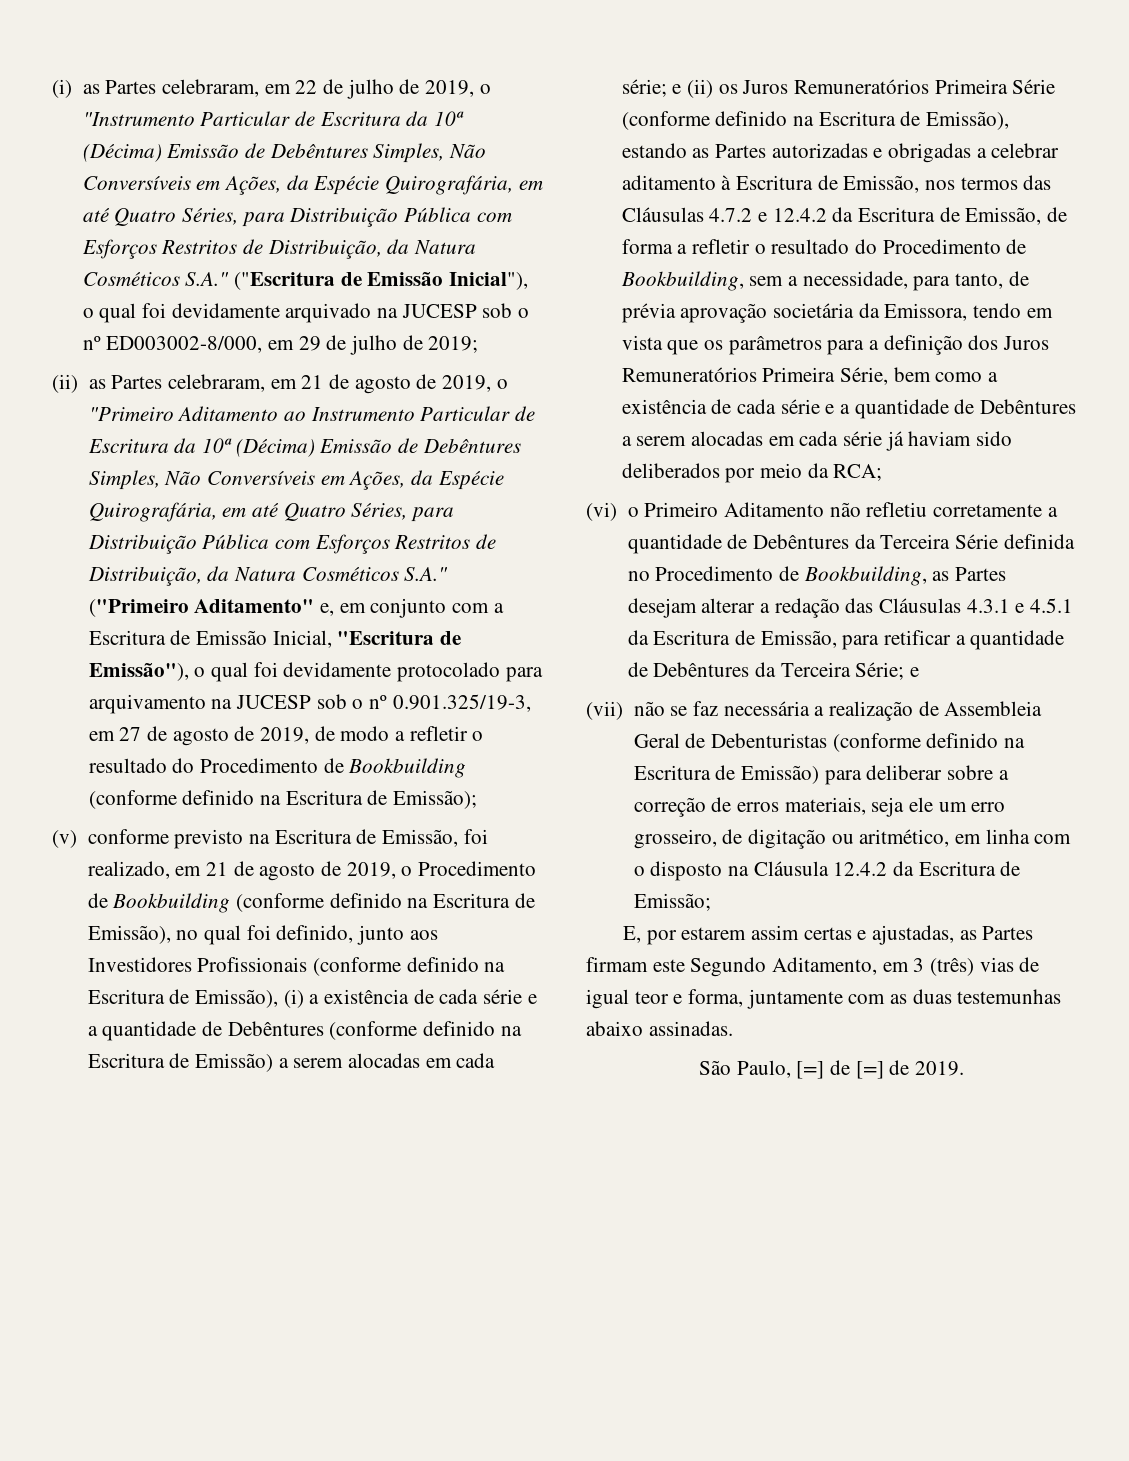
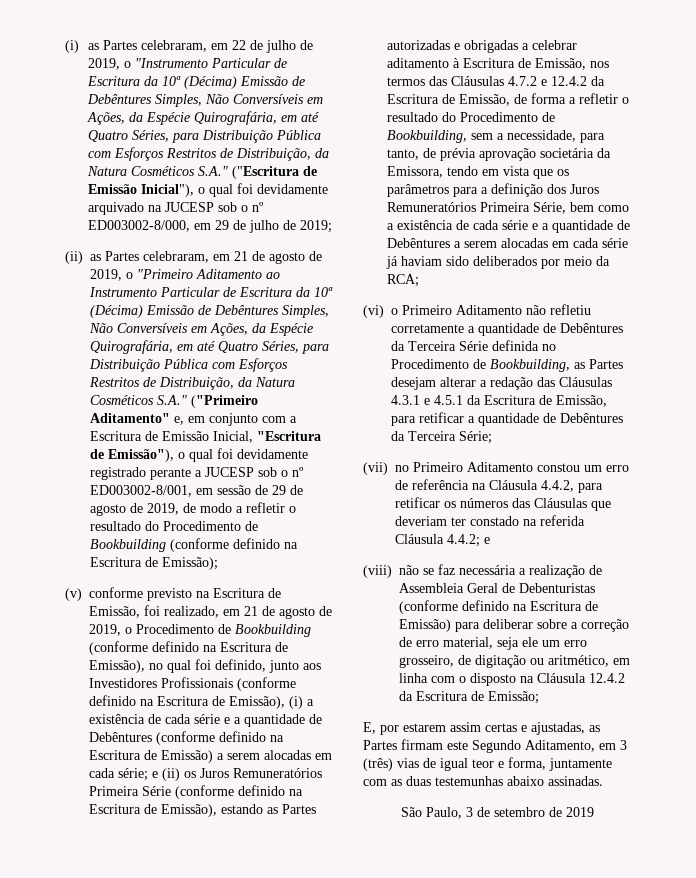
- (ii) as Partes celebraram, em 21 de agosto de 2019, o "Primeiro Aditamento ao Instrumento Particular de Escritura da 10ª (Décima) Emissão de Debêntures Simples, Não Conversíveis em Ações, da Espécie Quirografária, em até Quatro Séries, para Distribuição Pública com Esforços Restritos de Distribuição, da Natura Cosméticos S.A." ("Primeiro Aditamento" e, em conjunto com a Escritura de Emissão Inicial, "Escritura de Emissão"), o qual foi devidamente protocolado para arquivamento na JUCESP sob o nº 0.901.325/19-3, em 27 de agosto de 2019, de modo a refletir o resultado do Procedimento de Bookbuilding (conforme definido na Escritura de Emissão);
+ (ii) as Partes celebraram, em 21 de agosto de 2019, o "Primeiro Aditamento ao Instrumento Particular de Escritura da 10ª (Décima) Emissão de Debêntures Simples, Não Conversíveis em Ações, da Espécie Quirografária, em até Quatro Séries, para Distribuição Pública com Esforços Restritos de Distribuição, da Natura Cosméticos S.A." ("Primeiro Aditamento" e, em conjunto com a Escritura de Emissão Inicial, "Escritura de Emissão"), o qual foi devidamente registrado perante a JUCESP sob o nº ED003002-8/001, em sessão de 29 de agosto de 2019, de modo a refletir o resultado do Procedimento de Bookbuilding (conforme definido na Escritura de Emissão);
- (vi) o Primeiro Aditamento não refletiu corretamente a quantidade de Debêntures da Terceira Série definida no Procedimento de Bookbuilding, as Partes desejam alterar a redação das Cláusulas 4.3.1 e 4.5.1 da Escritura de Emissão, para retificar a quantidade de Debêntures da Terceira Série; e
+ (vi) o Primeiro Aditamento não refletiu corretamente a quantidade de Debêntures da Terceira Série definida no Procedimento de Bookbuilding, as Partes desejam alterar a redação das Cláusulas 4.3.1 e 4.5.1 da Escritura de Emissão, para retificar a quantidade de Debêntures da Terceira Série;
+ (vii) no Primeiro Aditamento constou um erro de referência na Cláusula 4.4.2, para retificar os números das Cláusulas que deveriam ter constado na referida Cláusula 4.4.2; e
- (vii) não se faz necessária a realização de Assembleia Geral de Debenturistas (conforme definido na Escritura de Emissão) para deliberar sobre a correção de erros materiais, seja ele um erro grosseiro, de digitação ou aritmético, em linha com o disposto na Cláusula 12.4.2 da Escritura de Emissão;
+ (viii) não se faz necessária a realização de Assembleia Geral de Debenturistas (conforme definido na Escritura de Emissão) para deliberar sobre a correção de erro material, seja ele um erro grosseiro, de digitação ou aritmético, em linha com o disposto na Cláusula 12.4.2 da Escritura de Emissão;
- São Paulo, [=] de [=] de 2019.
+ São Paulo, 3 de setembro de 2019

